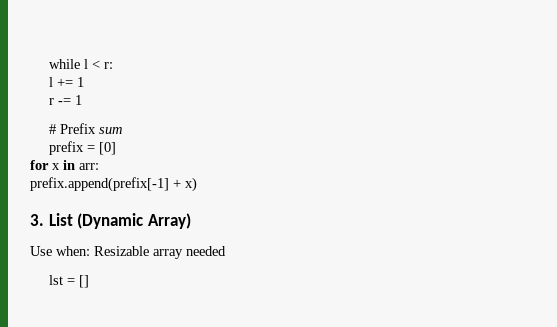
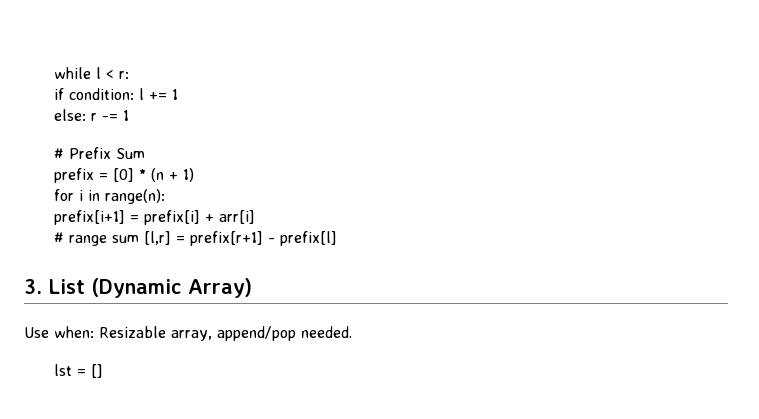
- l += 1
+ if condition: l += 1
- r -= 1
+ else: r -= 1
- # Prefix sum
+ # Prefix Sum
- prefix = [0]
- for x in arr:
- prefix.append(prefix[-1] + x)
+ prefix = [0] * (n + 1)
+ for i in range(n):
+ prefix[i+1] = prefix[i] + arr[i]
+ # range sum [l,r] = prefix[r+1] - prefix[l]
- Use when: Resizable array needed
+ Use when: Resizable array, append/pop needed.

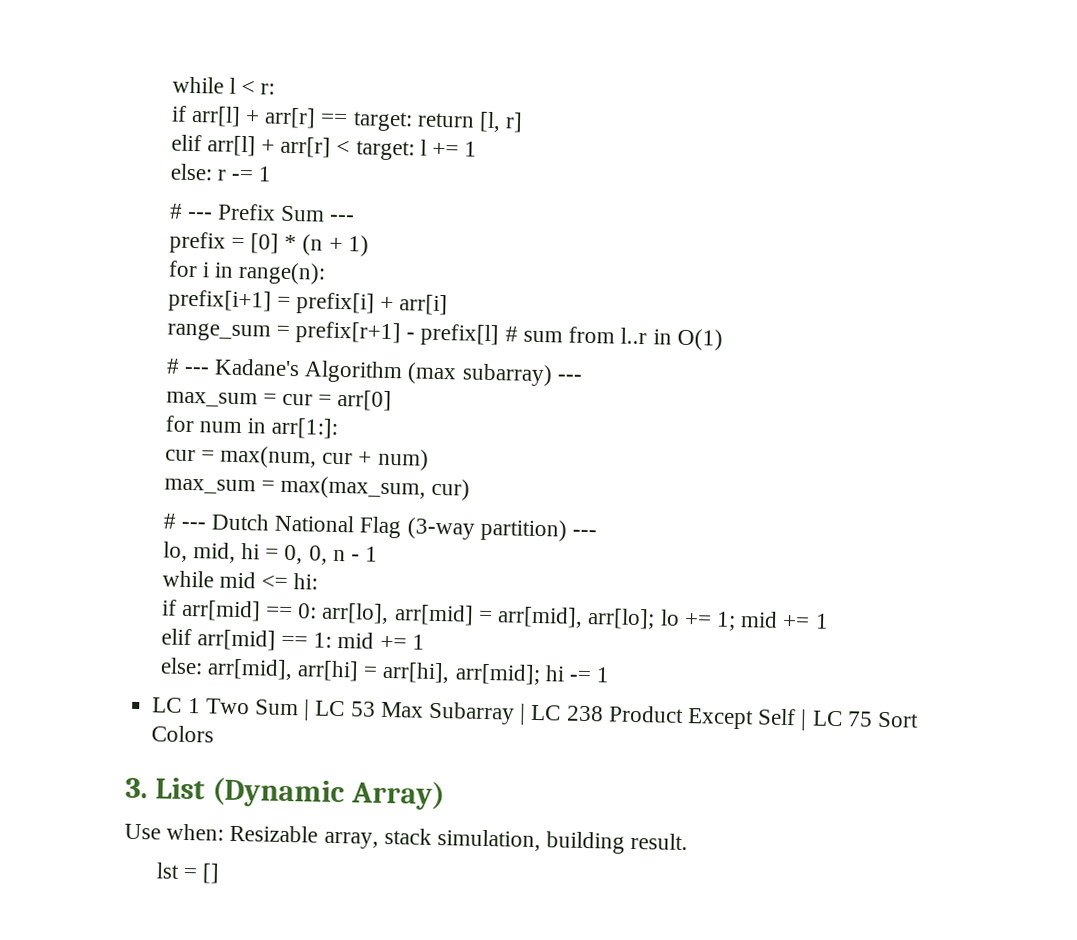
- if condition: l += 1
+ if arr[l] + arr[r] == target: return [l, r]
+ elif arr[l] + arr[r] < target: l += 1
- # Prefix Sum
+ # --- Prefix Sum ---
- # range sum [l,r] = prefix[r+1] - prefix[l]
+ range_sum = prefix[r+1] - prefix[l] # sum from l..r in O(1)
+ # --- Kadane's Algorithm (max subarray) ---
+ max_sum = cur = arr[0]
+ for num in arr[1:]:
+ cur = max(num, cur + num)
+ max_sum = max(max_sum, cur)
+ # --- Dutch National Flag (3-way partition) ---
+ lo, mid, hi = 0, 0, n - 1
+ while mid <= hi:
+ if arr[mid] == 0: arr[lo], arr[mid] = arr[mid], arr[lo]; lo += 1; mid += 1
+ elif arr[mid] == 1: mid += 1
+ else: arr[mid], arr[hi] = arr[hi], arr[mid]; hi -= 1
+ LC 1 Two Sum | LC 53 Max Subarray | LC 238 Product Except Self | LC 75 Sort Colors
- Use when: Resizable array, append/pop needed.
+ Use when: Resizable array, stack simulation, building result.

